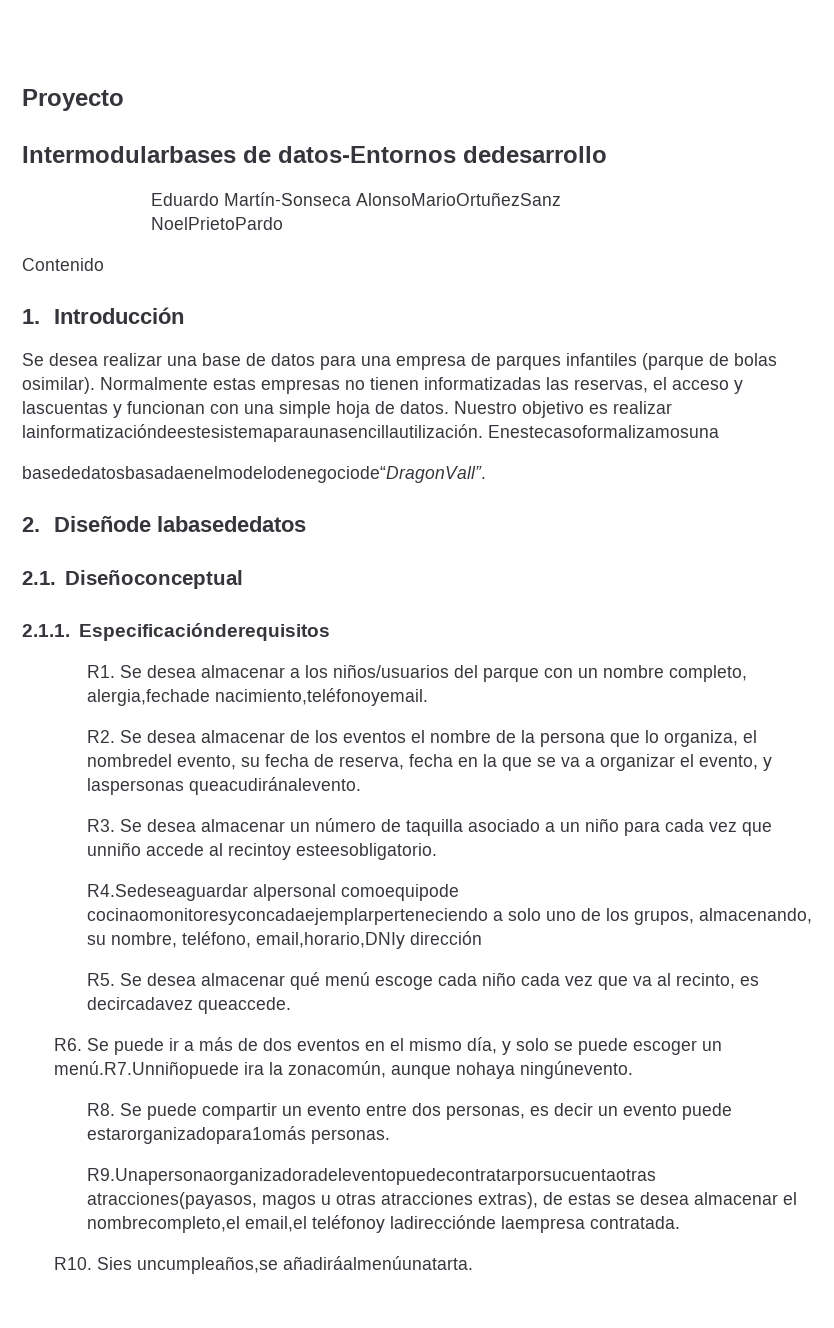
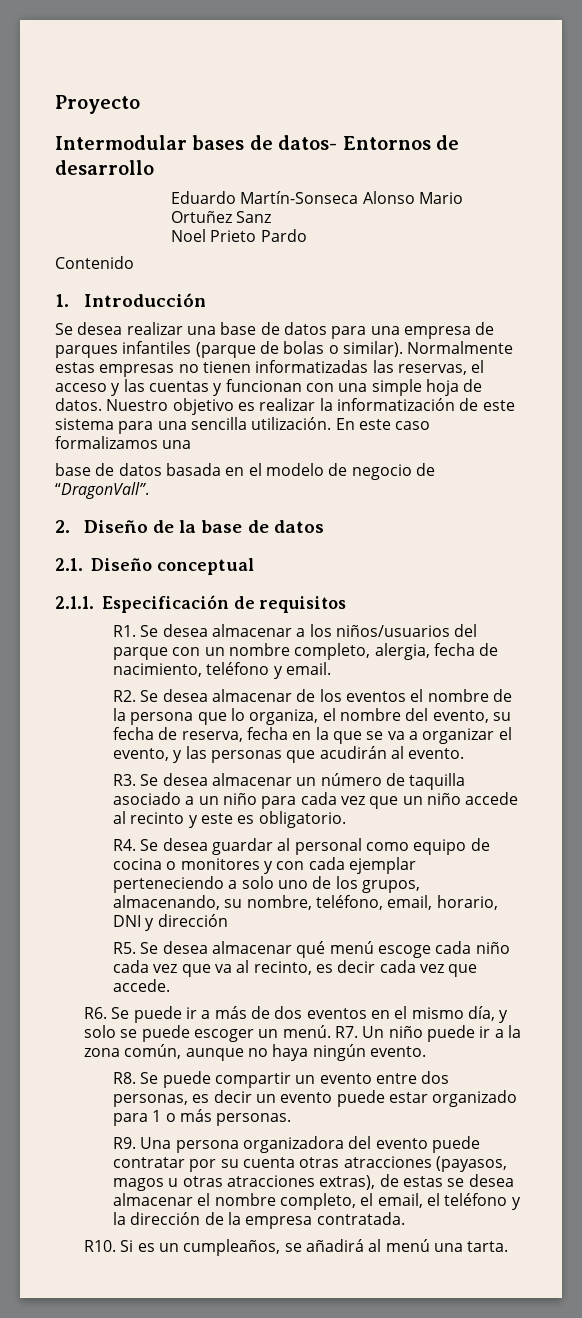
- Intermodularbases de datos-Entornos dedesarrollo
- Eduardo Martín-Sonseca AlonsoMarioOrtuñezSanz
- NoelPrietoPardo
+ Intermodular bases de datos- Entornos de desarrollo
+ Eduardo Martín-Sonseca Alonso Mario Ortuñez Sanz
+ Noel Prieto Pardo
- Se desea realizar una base de datos para una empresa de parques infantiles (parque de bolas osimilar).
+ Se desea realizar una base de datos para una empresa de parques infantiles (parque de bolas o similar).
- Normalmente estas empresas no tienen informatizadas las reservas, el acceso y lascuentas y funcionan con una simple hoja de datos.
+ Normalmente estas empresas no tienen informatizadas las reservas, el acceso y las cuentas y funcionan con una simple hoja de datos.
- Nuestro objetivo es realizar lainformatizacióndeestesistemaparaunasencillautilización. Enestecasoformalizamosuna
- basededatosbasadaenelmodelodenegociode“DragonVall”.
- 2. Diseñode labasededatos
+ Nuestro objetivo es realizar la informatización de este sistema para una sencilla utilización. En este caso formalizamos una
+ base de datos basada en el modelo de negocio de “DragonVall”.
+ 2. Diseño de la base de datos
- 2.1. Diseñoconceptual
+ 2.1. Diseño conceptual
- 2.1.1. Especificaciónderequisitos
+ 2.1.1. Especificación de requisitos
- R1. Se desea almacenar a los niños/usuarios del parque con un nombre completo, alergia,fechade nacimiento,teléfonoyemail.
+ R1. Se desea almacenar a los niños/usuarios del parque con un nombre completo, alergia, fecha de nacimiento, teléfono y email.
- R2. Se desea almacenar de los eventos el nombre de la persona que lo organiza, el nombredel evento, su fecha de reserva, fecha en la que se va a organizar el evento, y laspersonas queacudiránalevento.
+ R2. Se desea almacenar de los eventos el nombre de la persona que lo organiza, el nombre del evento, su fecha de reserva, fecha en la que se va a organizar el evento, y las personas que acudirán al evento.
- R3. Se desea almacenar un número de taquilla asociado a un niño para cada vez que unniño accede al recintoy esteesobligatorio.
- R4.Sedeseaguardar alpersonal comoequipode cocinaomonitoresyconcadaejemplarperteneciendo a solo uno de los grupos, almacenando, su nombre, teléfono, email,horario,DNIy dirección
+ R3. Se desea almacenar un número de taquilla asociado a un niño para cada vez que un niño accede al recinto y este es obligatorio.
+ R4. Se desea guardar al personal como equipo de cocina o monitores y con cada ejemplar perteneciendo a solo uno de los grupos, almacenando, su nombre, teléfono, email, horario, DNI y dirección
- R5. Se desea almacenar qué menú escoge cada niño cada vez que va al recinto, es decircadavez queaccede.
+ R5. Se desea almacenar qué menú escoge cada niño cada vez que va al recinto, es decir cada vez que accede.
- R6. Se puede ir a más de dos eventos en el mismo día, y solo se puede escoger un menú.R7.Unniñopuede ira la zonacomún, aunque nohaya ningúnevento.
+ R6. Se puede ir a más de dos eventos en el mismo día, y solo se puede escoger un menú. R7. Un niño puede ir a la zona común, aunque no haya ningún evento.
- R8. Se puede compartir un evento entre dos personas, es decir un evento puede estarorganizadopara1omás personas.
- R9.Unapersonaorganizadoradeleventopuedecontratarporsucuentaotras atracciones(payasos, magos u otras atracciones extras), de estas se desea almacenar el nombrecompleto,el email,el teléfonoy ladirecciónde laempresa contratada.
- R10. Sies uncumpleaños,se añadiráalmenúunatarta.
+ R8. Se puede compartir un evento entre dos personas, es decir un evento puede estar organizado para 1 o más personas.
+ R9. Una persona organizadora del evento puede contratar por su cuenta otras atracciones (payasos, magos u otras atracciones extras), de estas se desea almacenar el nombre completo, el email, el teléfono y la dirección de la empresa contratada.
+ R10. Si es un cumpleaños, se añadirá al menú una tarta.

